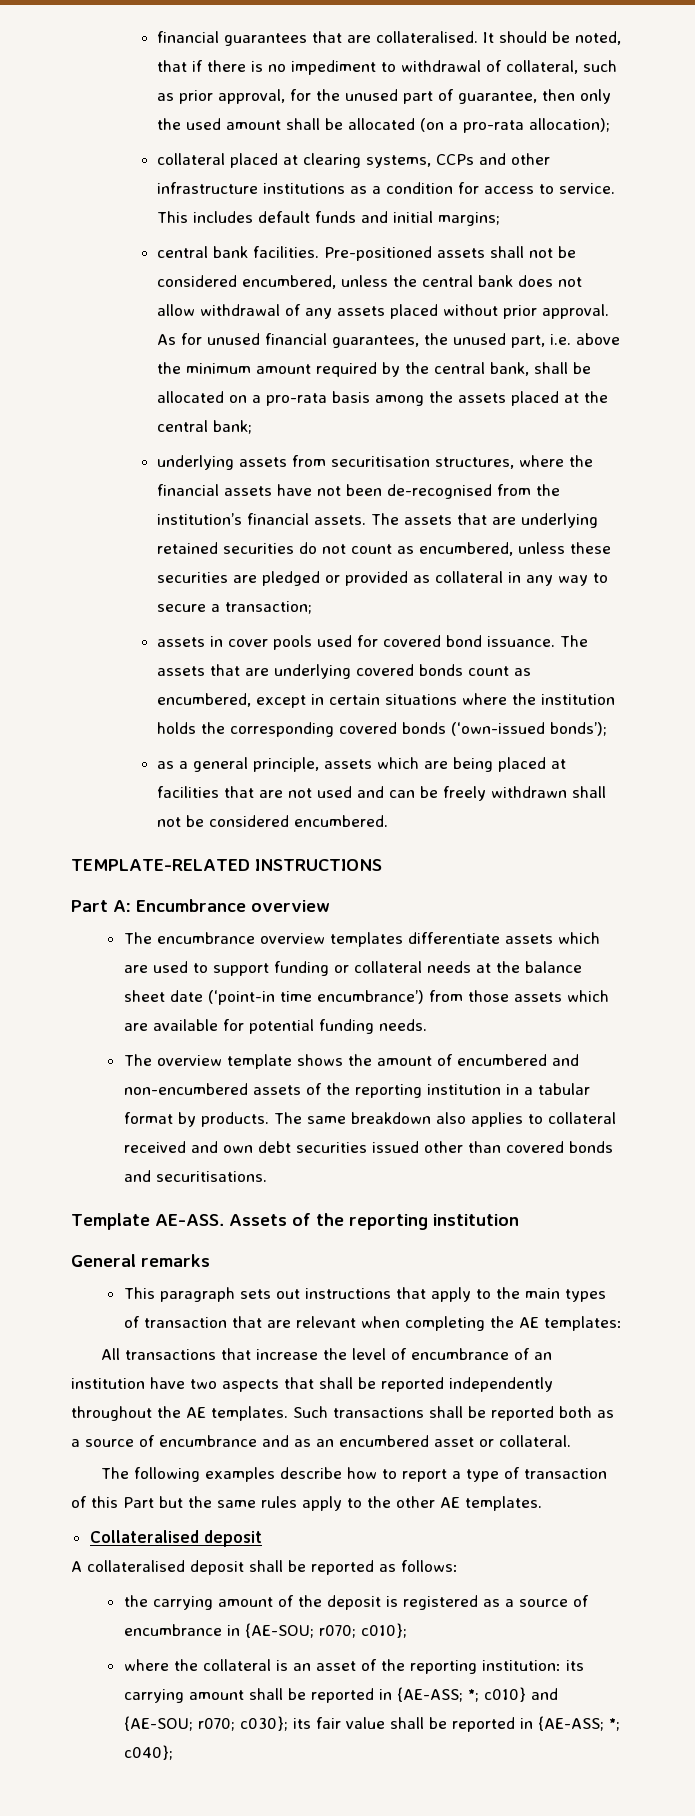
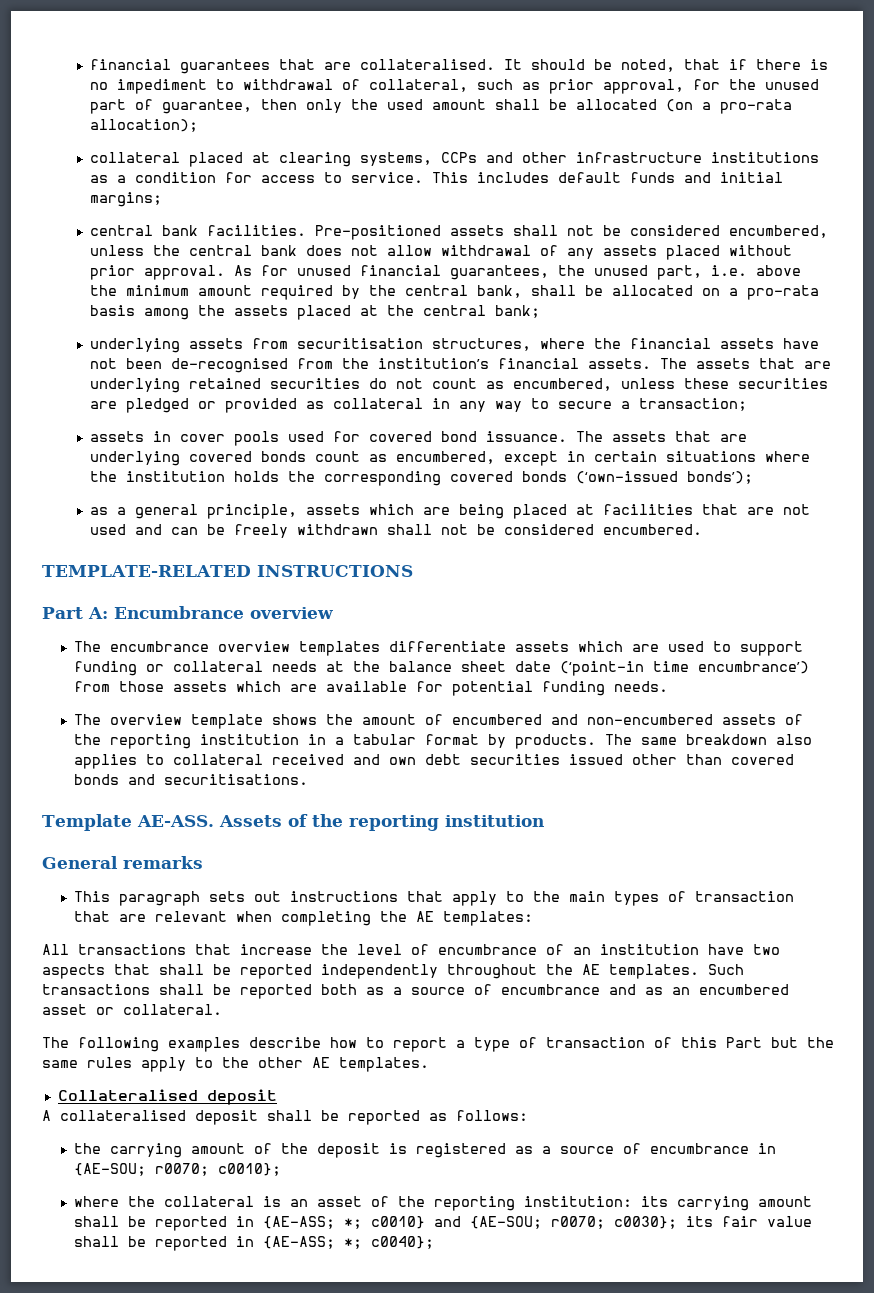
- the carrying amount of the deposit is registered as a source of encumbrance in {AE-SOU; r070; c010};
+ the carrying amount of the deposit is registered as a source of encumbrance in {AE-SOU; r0070; c0010};
- where the collateral is an asset of the reporting institution: its carrying amount shall be reported in {AE-ASS; *; c010} and {AE-SOU; r070; c030}; its fair value shall be reported in {AE-ASS; *; c040};
+ where the collateral is an asset of the reporting institution: its carrying amount shall be reported in {AE-ASS; *; c0010} and {AE-SOU; r0070; c0030}; its fair value shall be reported in {AE-ASS; *; c0040};

